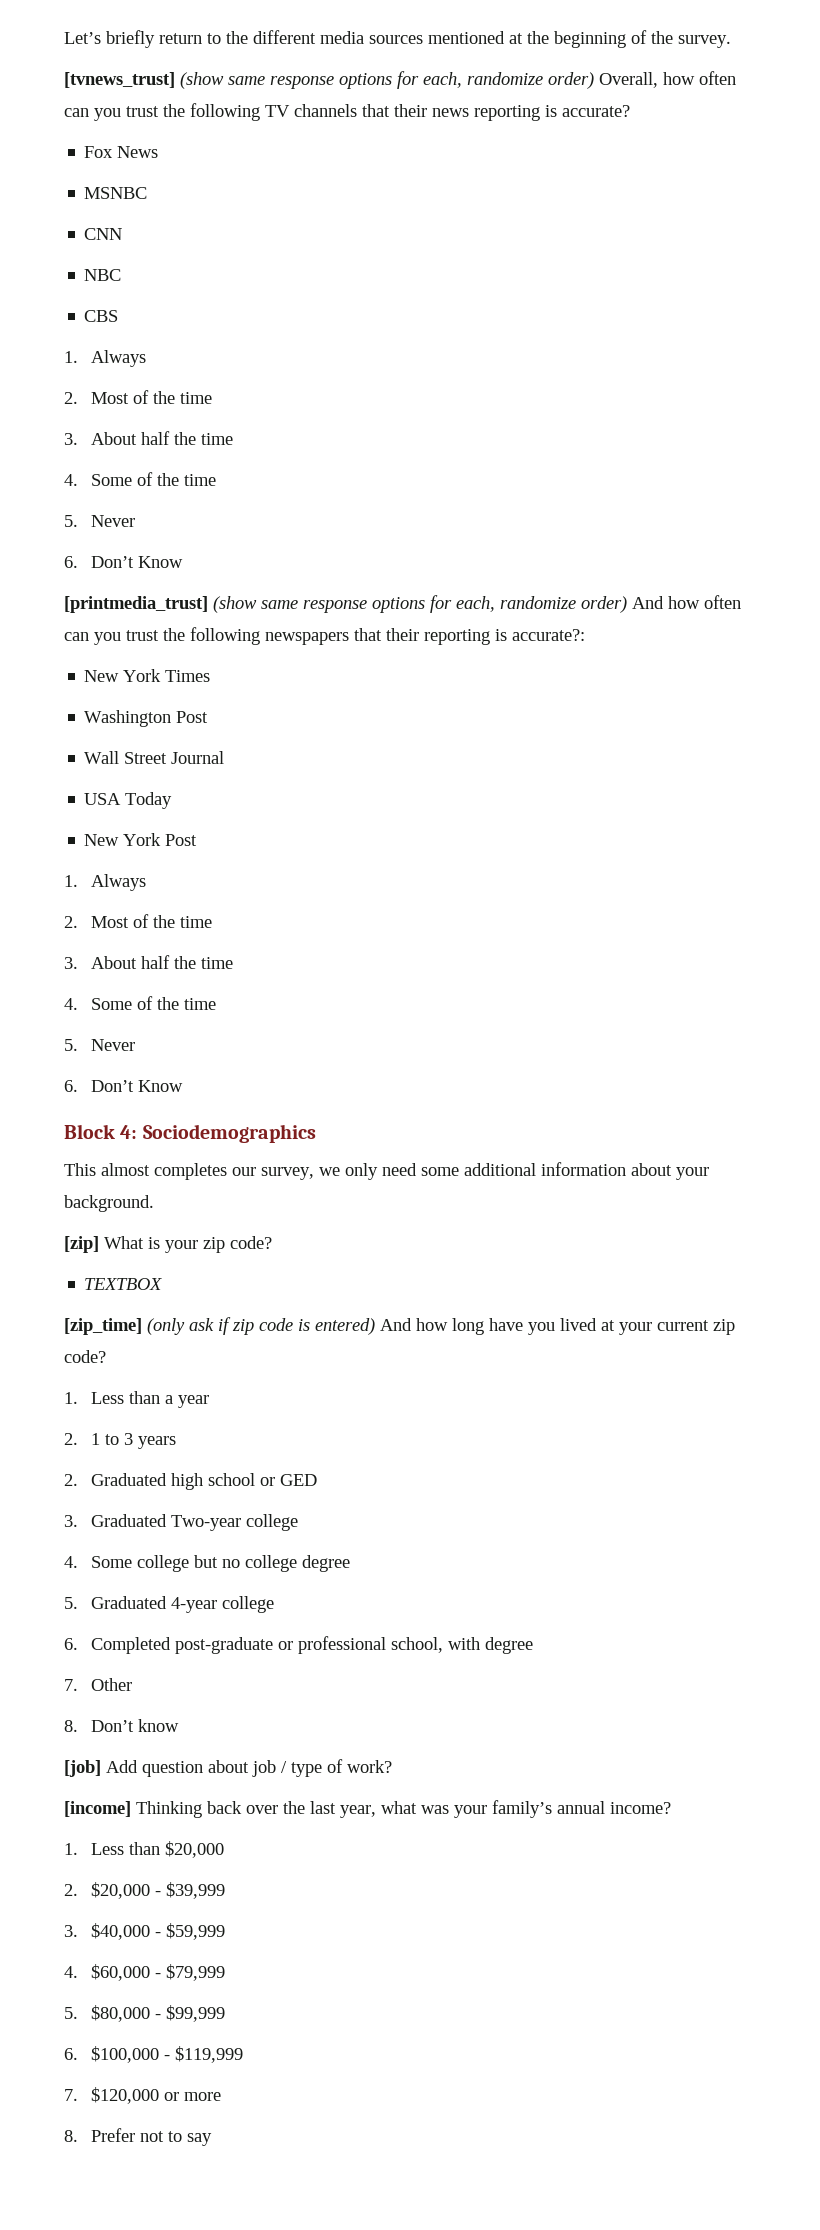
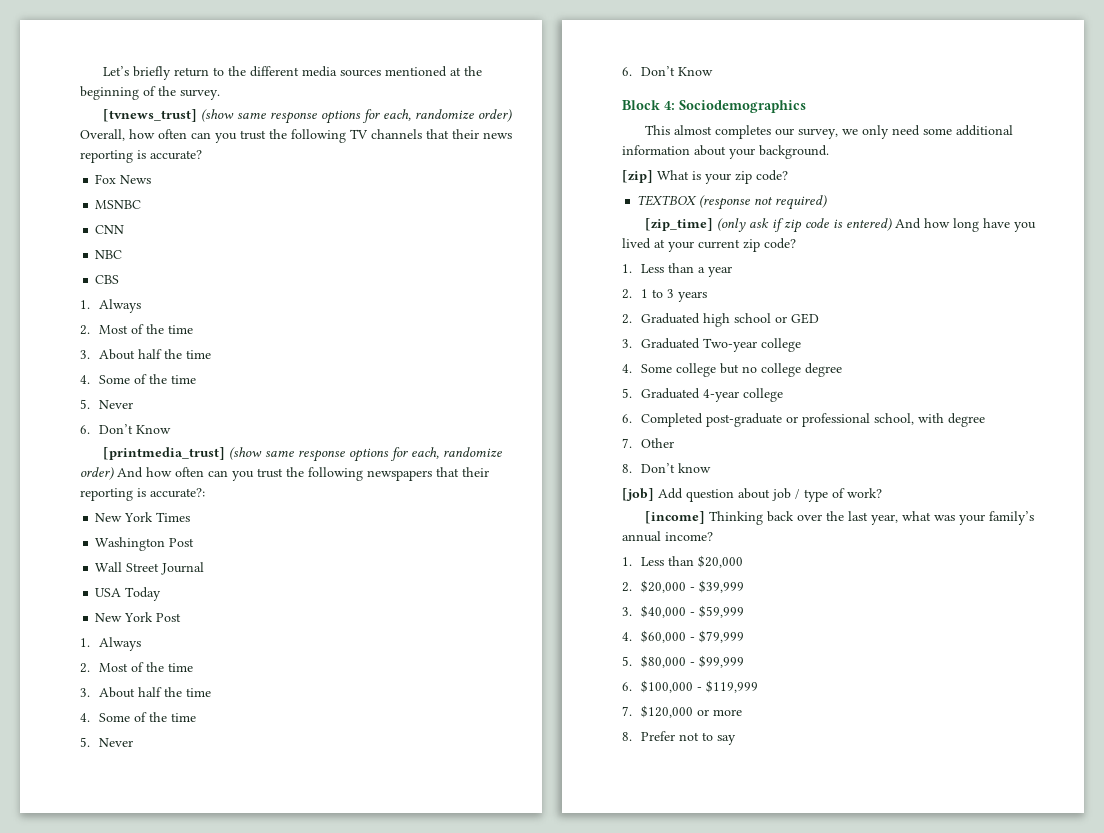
- TEXTBOX
+ TEXTBOX (response not required)

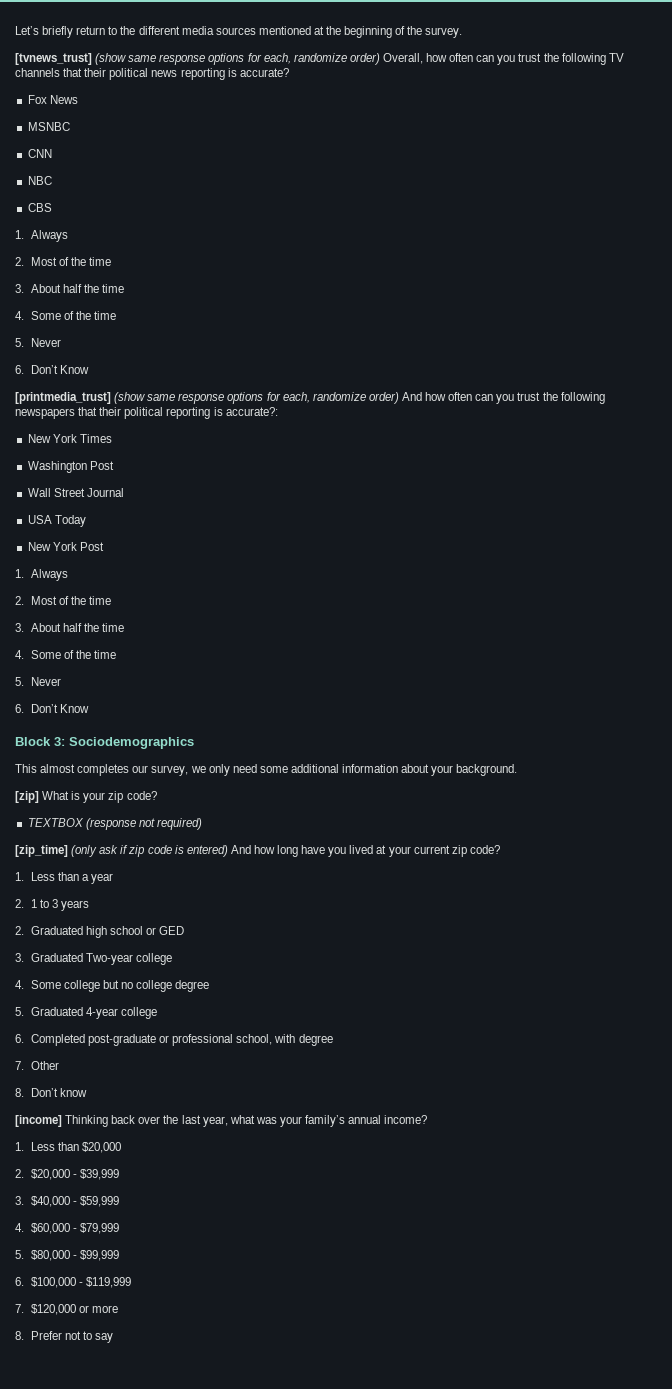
- [tvnews_trust] (show same response options for each, randomize order) Overall, how often can you trust the following TV channels that their news reporting is accurate?
+ [tvnews_trust] (show same response options for each, randomize order) Overall, how often can you trust the following TV channels that their political news reporting is accurate?
- [printmedia_trust] (show same response options for each, randomize order) And how often can you trust the following newspapers that their reporting is accurate?:
+ [printmedia_trust] (show same response options for each, randomize order) And how often can you trust the following newspapers that their political reporting is accurate?:
- Block 4: Sociodemographics
+ Block 3: Sociodemographics
- [job] Add question about job / type of work?

